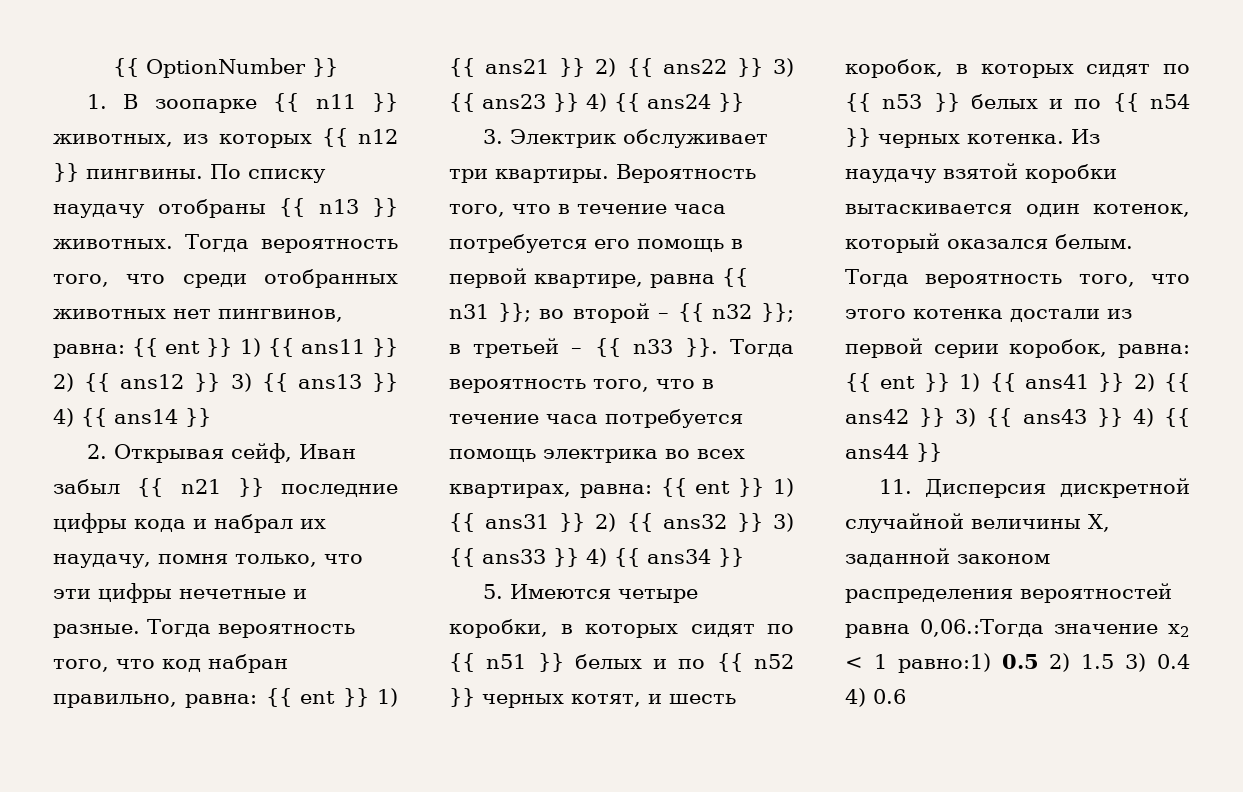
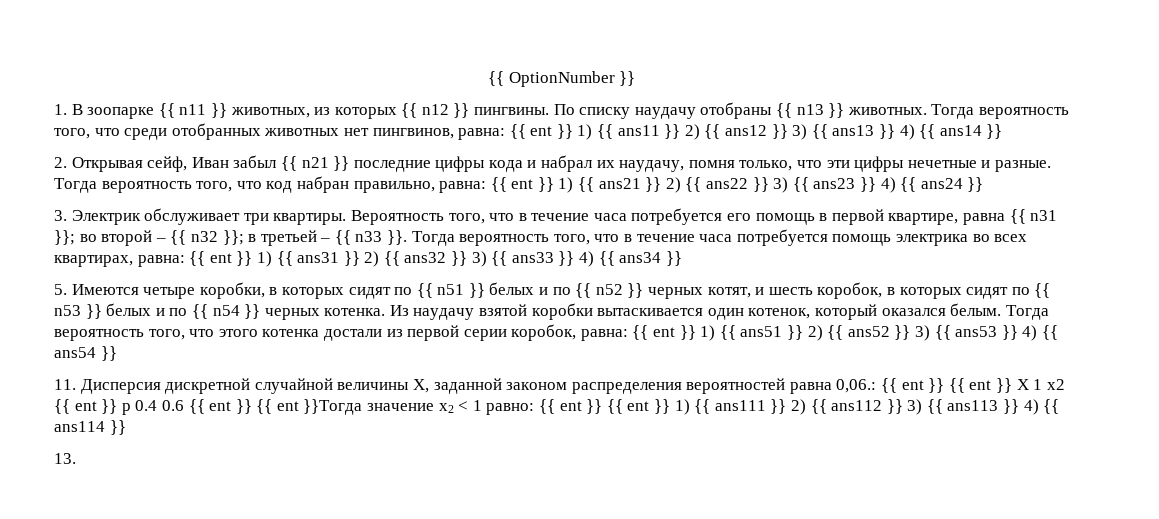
- Тогда вероятность того, что этого котенка достали из первой серии коробок, равна: {{ ent }} 1) {{ ans41 }} 2) {{ ans42 }} 3) {{ ans43 }} 4) {{ ans44 }}
+ Тогда вероятность того, что этого котенка достали из первой серии коробок, равна: {{ ent }} 1) {{ ans51 }} 2) {{ ans52 }} 3) {{ ans53 }} 4) {{ ans54 }}
- 11. Дисперсия дискретной случайной величины X, заданной законом распределения вероятностей равна 0,06.:Тогда значение x2 < 1 равно:1) 0.5 2) 1.5 3) 0.4 4) 0.6
+ 11. Дисперсия дискретной случайной величины X, заданной законом распределения вероятностей равна 0,06.: {{ ent }} {{ ent }} X 1 x2 {{ ent }} p 0.4 0.6 {{ ent }} {{ ent }}Тогда значение x2 < 1 равно: {{ ent }} {{ ent }} 1) {{ ans111 }} 2) {{ ans112 }} 3) {{ ans113 }} 4) {{ ans114 }}
+ 13.

